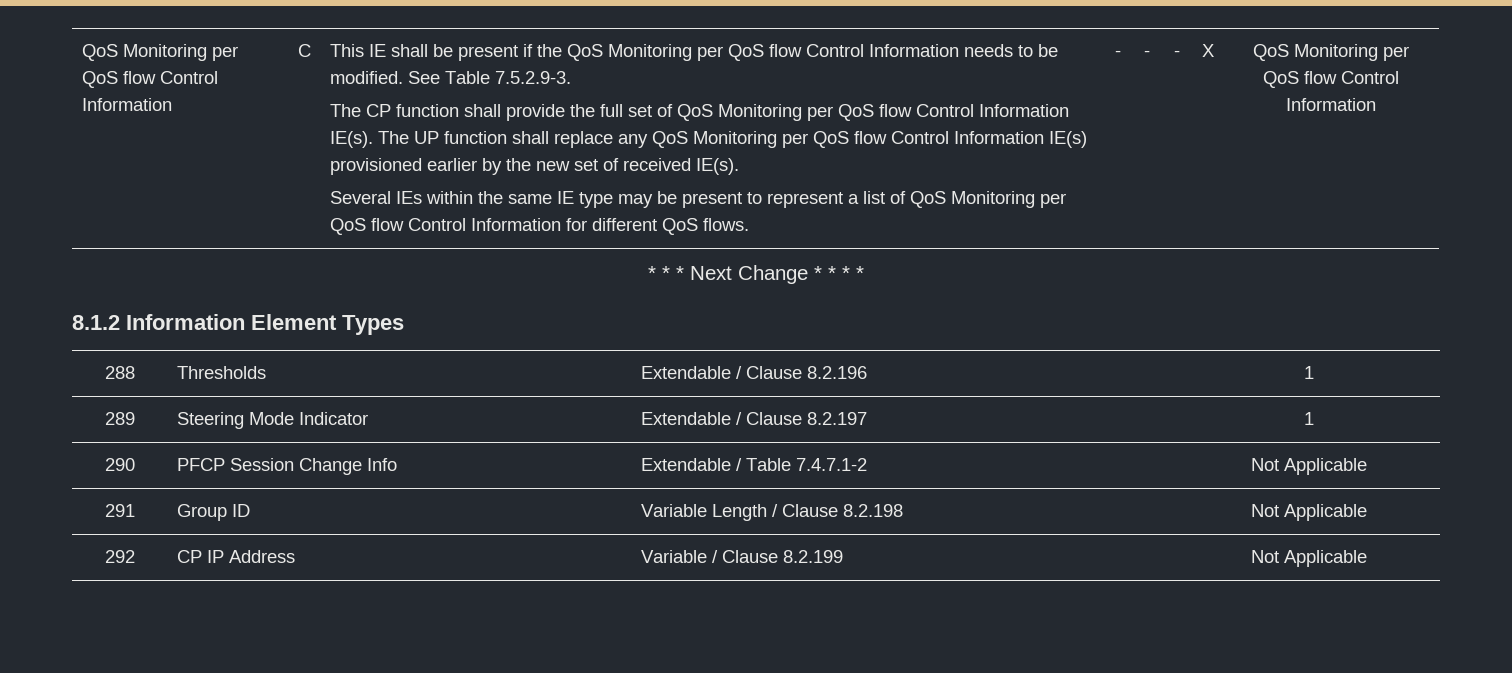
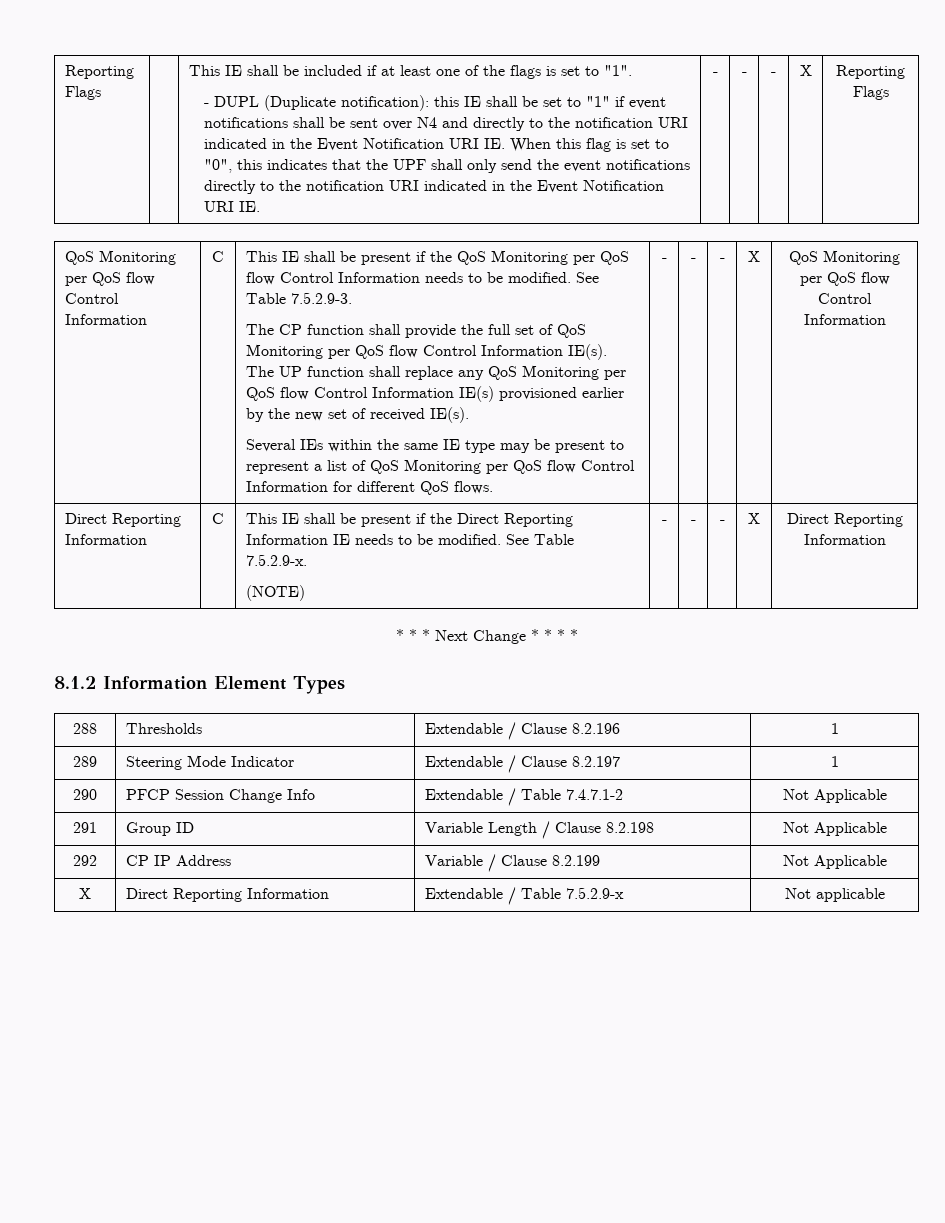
+ Reporting Flags | | This IE shall be included if at least one of the flags is set to "1".
+ - DUPL (Duplicate notification): this IE shall be set to "1" if event notifications shall be sent over N4 and directly to the notification URI indicated in the Event Notification URI IE. When this flag is set to "0", this indicates that the UPF shall only send the event notifications directly to the notification URI indicated in the Event Notification URI IE. | - | - | - | X | Reporting Flags
+ Direct Reporting Information | C | This IE shall be present if the Direct Reporting Information IE needs to be modified. See Table 7.5.2.9-x.
+ (NOTE) | - | - | - | X | Direct Reporting Information
+ X | Direct Reporting Information | Extendable / Table 7.5.2.9-x | Not applicable

